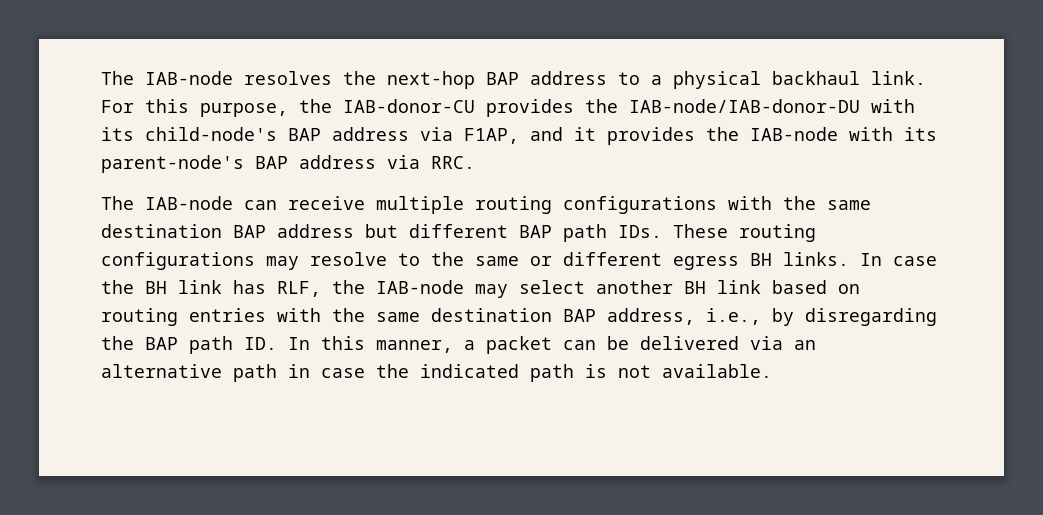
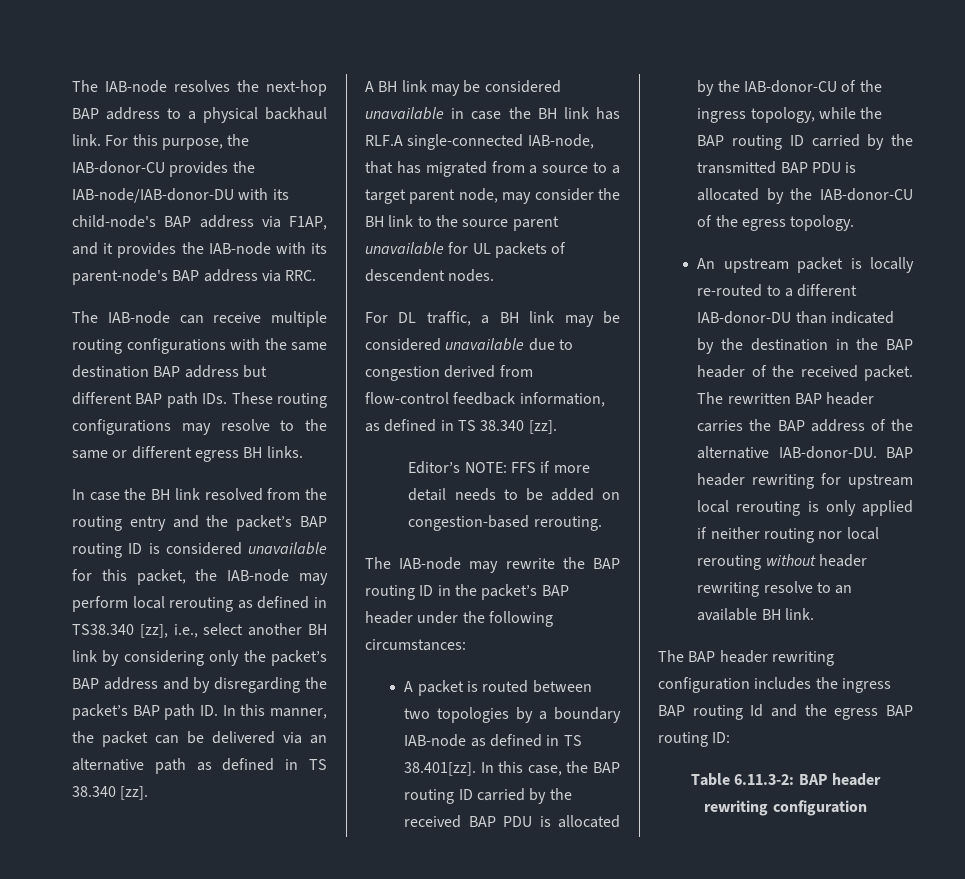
- The IAB-node can receive multiple routing configurations with the same destination BAP address but different BAP path IDs. These routing configurations may resolve to the same or different egress BH links. In case the BH link has RLF, the IAB-node may select another BH link based on routing entries with the same destination BAP address, i.e., by disregarding the BAP path ID. In this manner, a packet can be delivered via an alternative path in case the indicated path is not available.
+ The IAB-node can receive multiple routing configurations with the same destination BAP address but different BAP path IDs. These routing configurations may resolve to the same or different egress BH links.
+ In case the BH link resolved from the routing entry and the packet’s BAP routing ID is considered unavailable for this packet, the IAB-node may perform local rerouting as defined in TS38.340 [zz], i.e., select another BH link by considering only the packet’s BAP address and by disregarding the packet’s BAP path ID. In this manner, the packet can be delivered via an alternative path as defined in TS 38.340 [zz].
+ A BH link may be considered unavailable in case the BH link has RLF.A single-connected IAB-node, that has migrated from a source to a target parent node, may consider the BH link to the source parent unavailable for UL packets of descendent nodes.
+ For DL traffic, a BH link may be considered unavailable due to congestion derived from flow-control feedback information, as defined in TS 38.340 [zz].
+ Editor’s NOTE: FFS if more detail needs to be added on congestion-based rerouting.
+ The IAB-node may rewrite the BAP routing ID in the packet’s BAP header under the following circumstances:
+ A packet is routed between two topologies by a boundary IAB-node as defined in TS 38.401[zz]. In this case, the BAP routing ID carried by the received BAP PDU is allocated by the IAB-donor-CU of the ingress topology, while the BAP routing ID carried by the transmitted BAP PDU is allocated by the IAB-donor-CU of the egress topology.
+ An upstream packet is locally re-routed to a different IAB-donor-DU than indicated by the destination in the BAP header of the received packet. The rewritten BAP header carries the BAP address of the alternative IAB-donor-DU. BAP header rewriting for upstream local rerouting is only applied if neither routing nor local rerouting without header rewriting resolve to an available BH link.
+ The BAP header rewriting configuration includes the ingress BAP routing Id and the egress BAP routing ID:
+ Table 6.11.3-2: BAP header rewriting configuration

